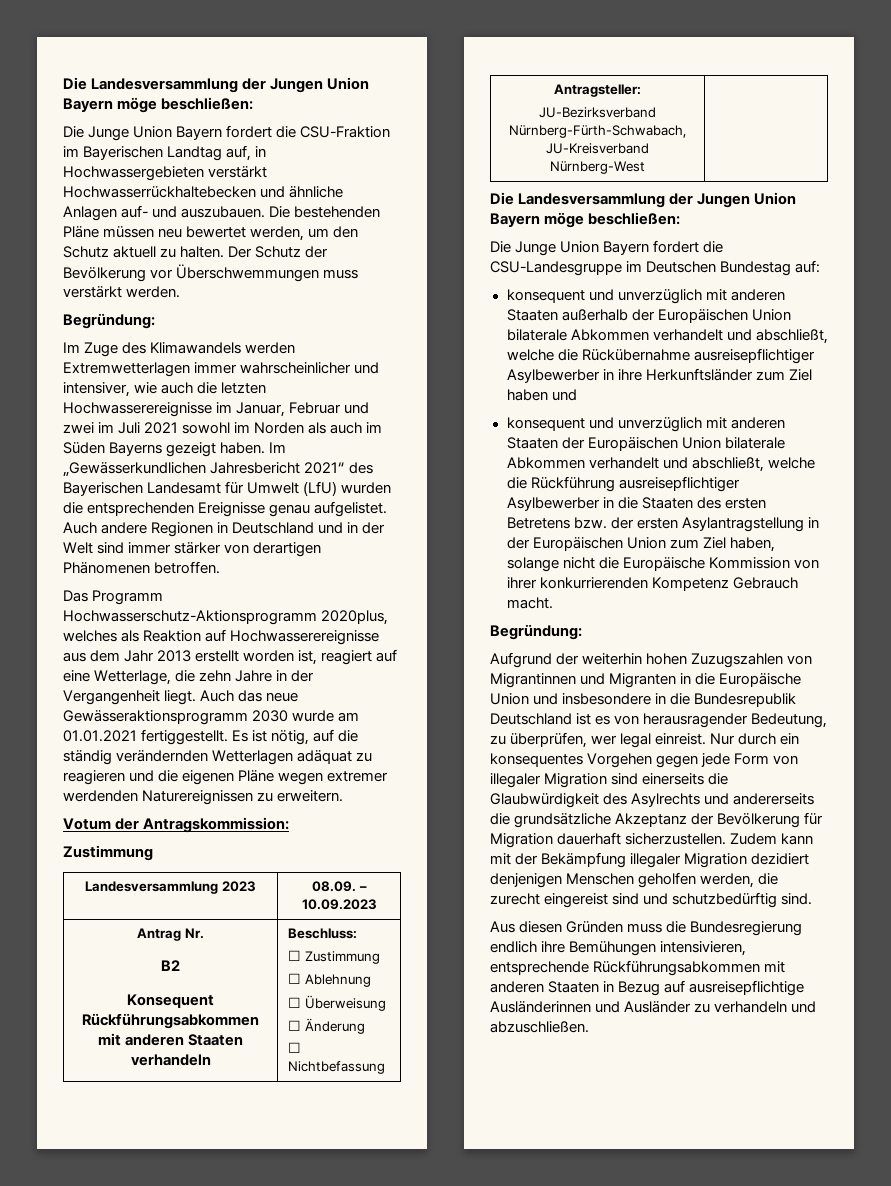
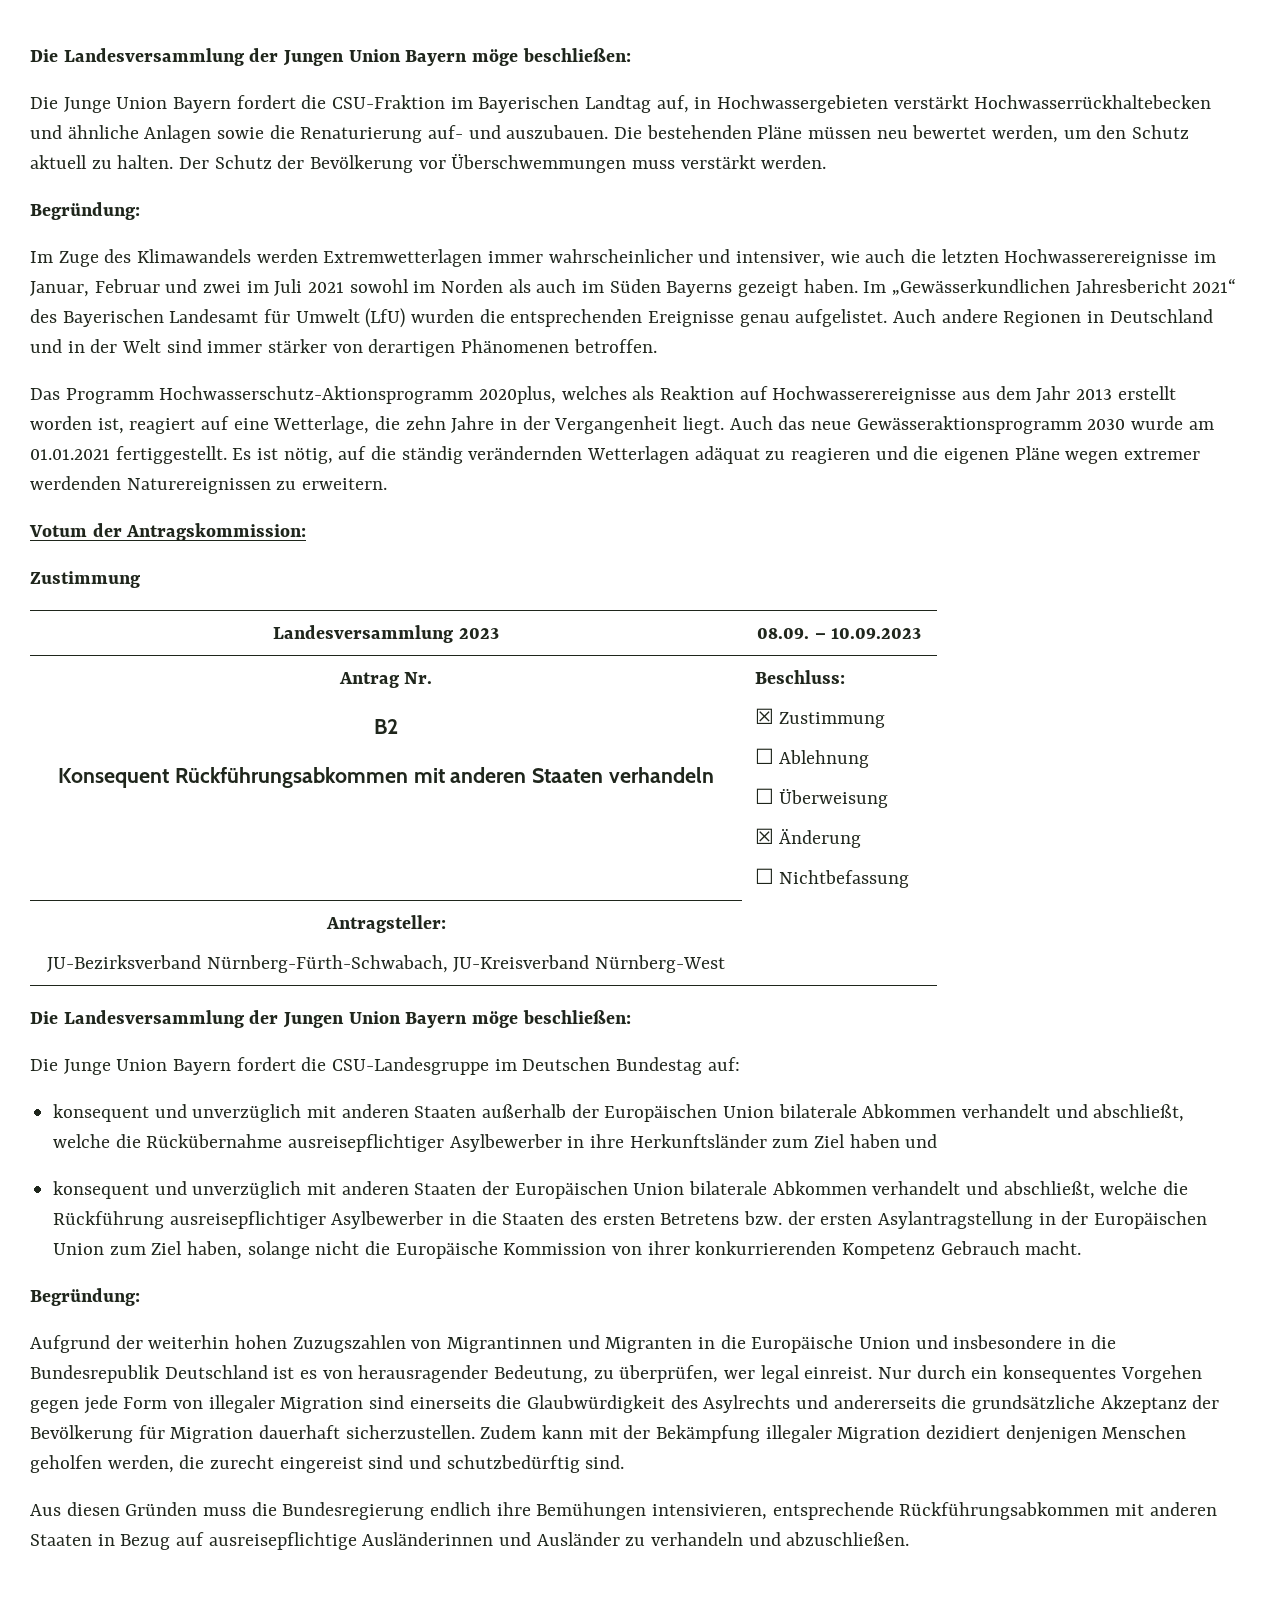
- Die Junge Union Bayern fordert die CSU-Fraktion im Bayerischen Landtag auf, in Hochwassergebieten verstärkt Hochwasserrückhaltebecken und ähnliche Anlagen auf- und auszubauen.
+ Die Junge Union Bayern fordert die CSU-Fraktion im Bayerischen Landtag auf, in Hochwassergebieten verstärkt Hochwasserrückhaltebecken und ähnliche Anlagen sowie die Renaturierung auf- und auszubauen.
  Antrag Nr.
  B2
  Konsequent Rückführungsabkommen mit anderen Staaten verhandeln | Beschluss:
- ☐ Zustimmung
+ ☒ Zustimmung
  ☐ Ablehnung
  ☐ Überweisung
- ☐ Änderung
+ ☒ Änderung

